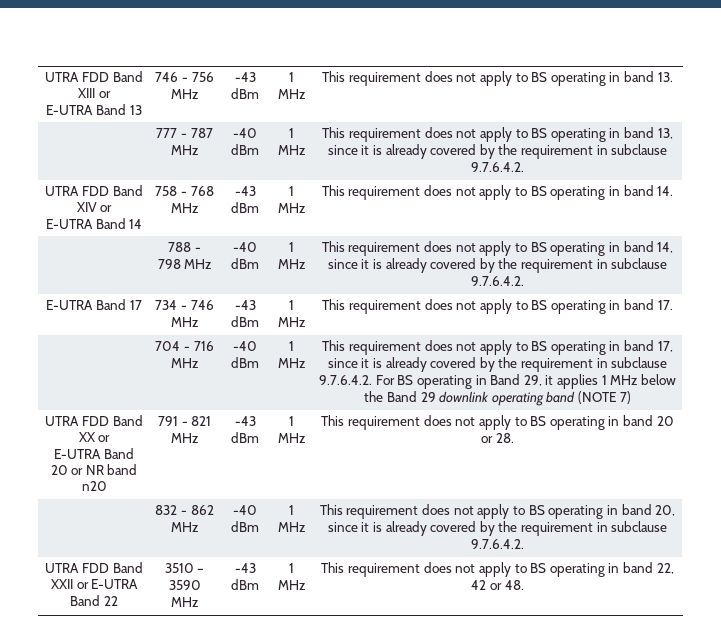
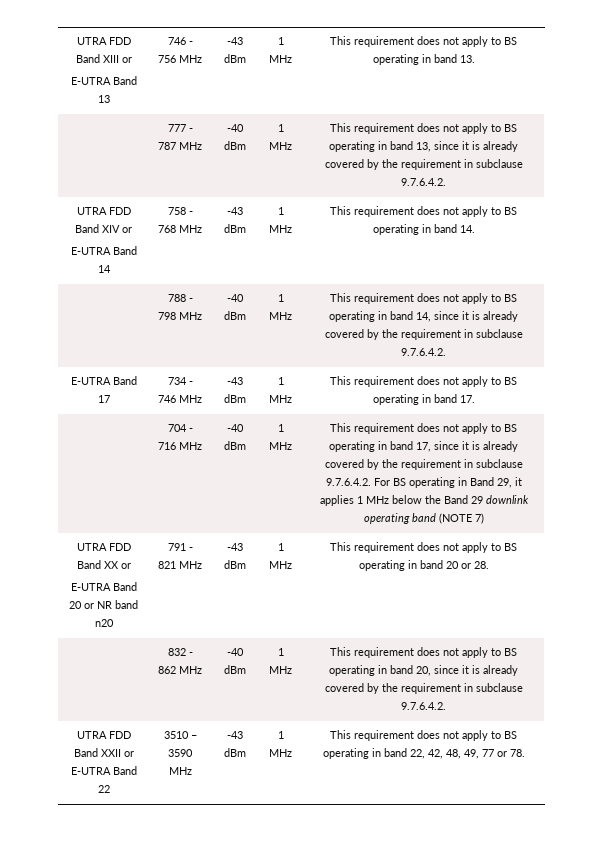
- UTRA FDD Band XXII or E-UTRA Band 22 | 3510 – 3590 MHz | -43 dBm | 1 MHz | This requirement does not apply to BS operating in band 22, 42 or 48.
+ UTRA FDD Band XXII or E-UTRA Band 22 | 3510 – 3590 MHz | -43 dBm | 1 MHz | This requirement does not apply to BS operating in band 22, 42, 48, 49, 77 or 78.

